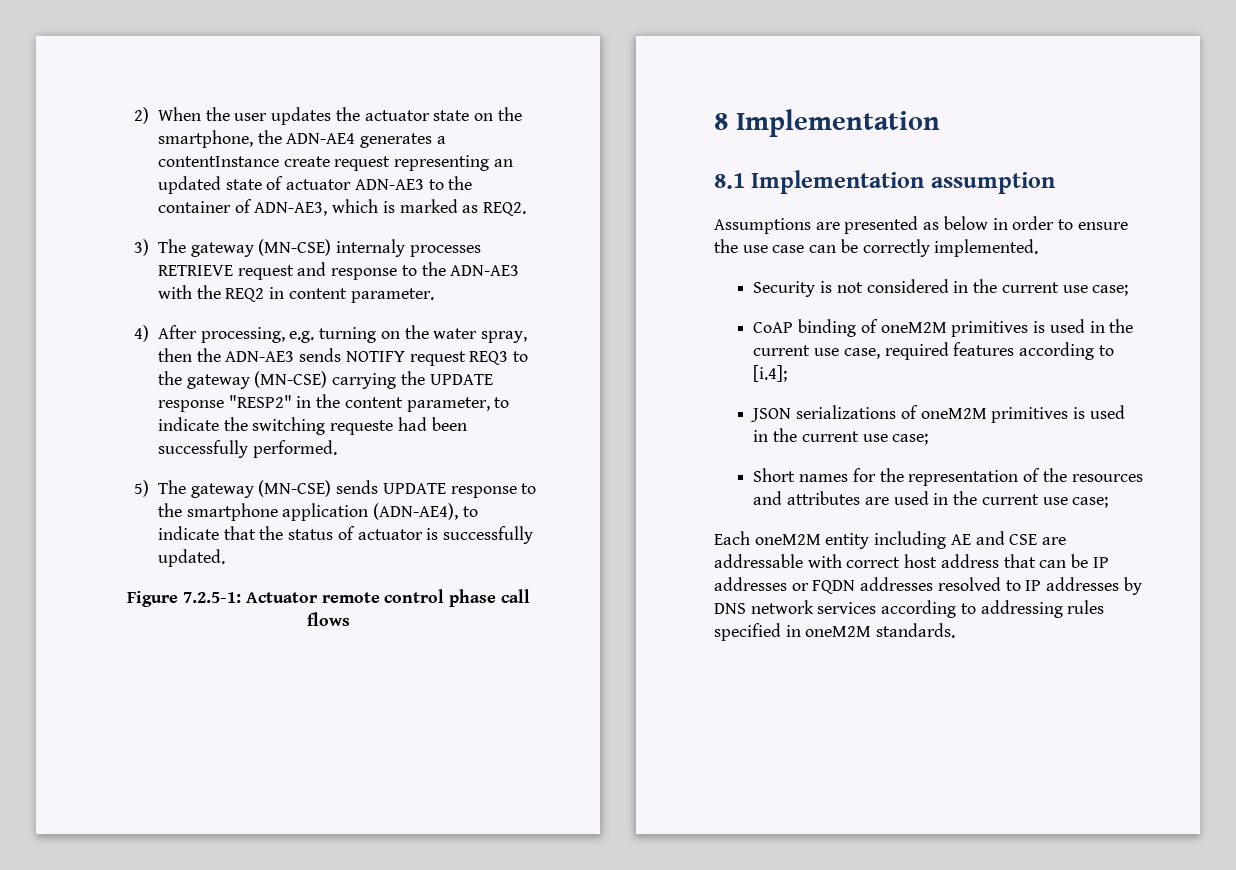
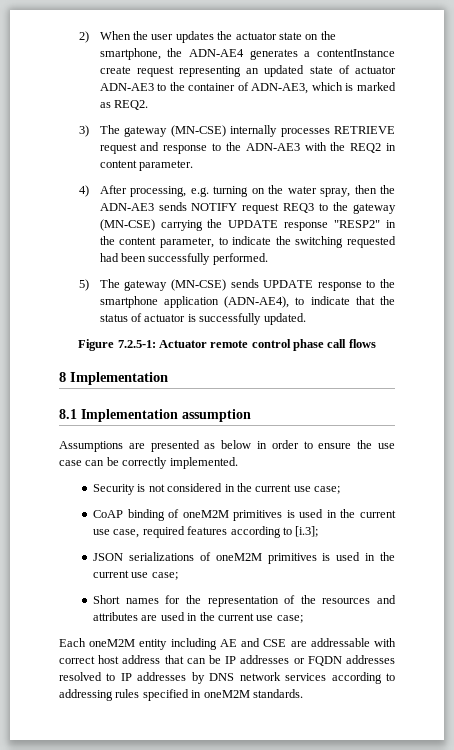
- 3) The gateway (MN-CSE) internaly processes RETRIEVE request and response to the ADN-AE3 with the REQ2 in content parameter.
+ 3) The gateway (MN-CSE) internally processes RETRIEVE request and response to the ADN-AE3 with the REQ2 in content parameter.
- 4) After processing, e.g. turning on the water spray, then the ADN-AE3 sends NOTIFY request REQ3 to the gateway (MN-CSE) carrying the UPDATE response "RESP2" in the content parameter, to indicate the switching requeste had been successfully performed.
+ 4) After processing, e.g. turning on the water spray, then the ADN-AE3 sends NOTIFY request REQ3 to the gateway (MN-CSE) carrying the UPDATE response "RESP2" in the content parameter, to indicate the switching requested had been successfully performed.
- CoAP binding of oneM2M primitives is used in the current use case, required features according to [i.4];
+ CoAP binding of oneM2M primitives is used in the current use case, required features according to [i.3];

